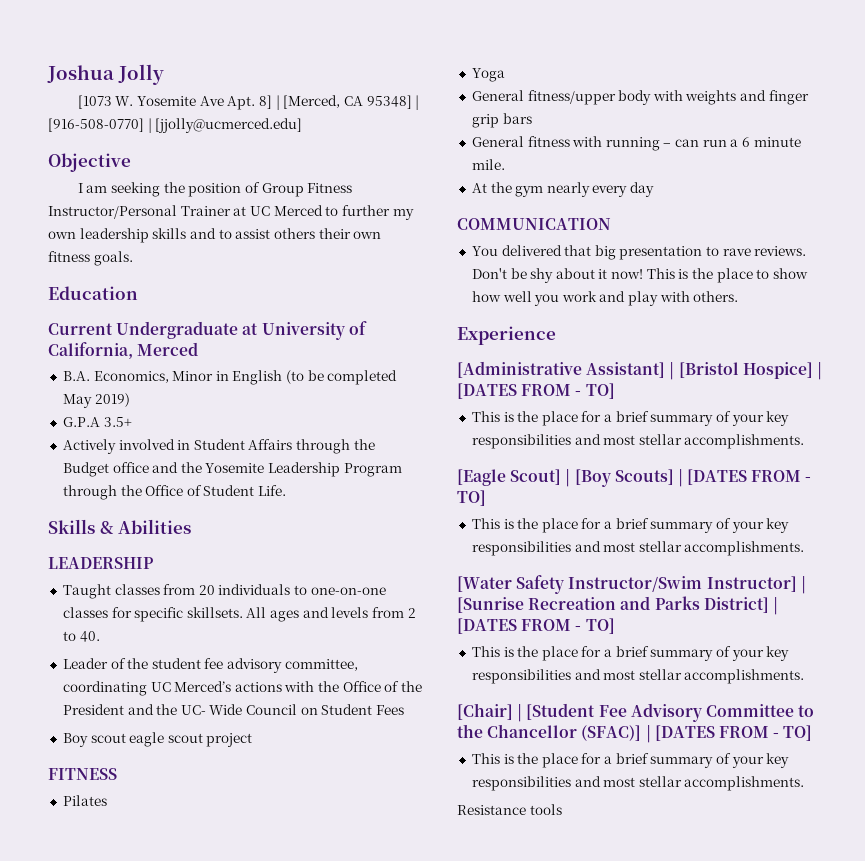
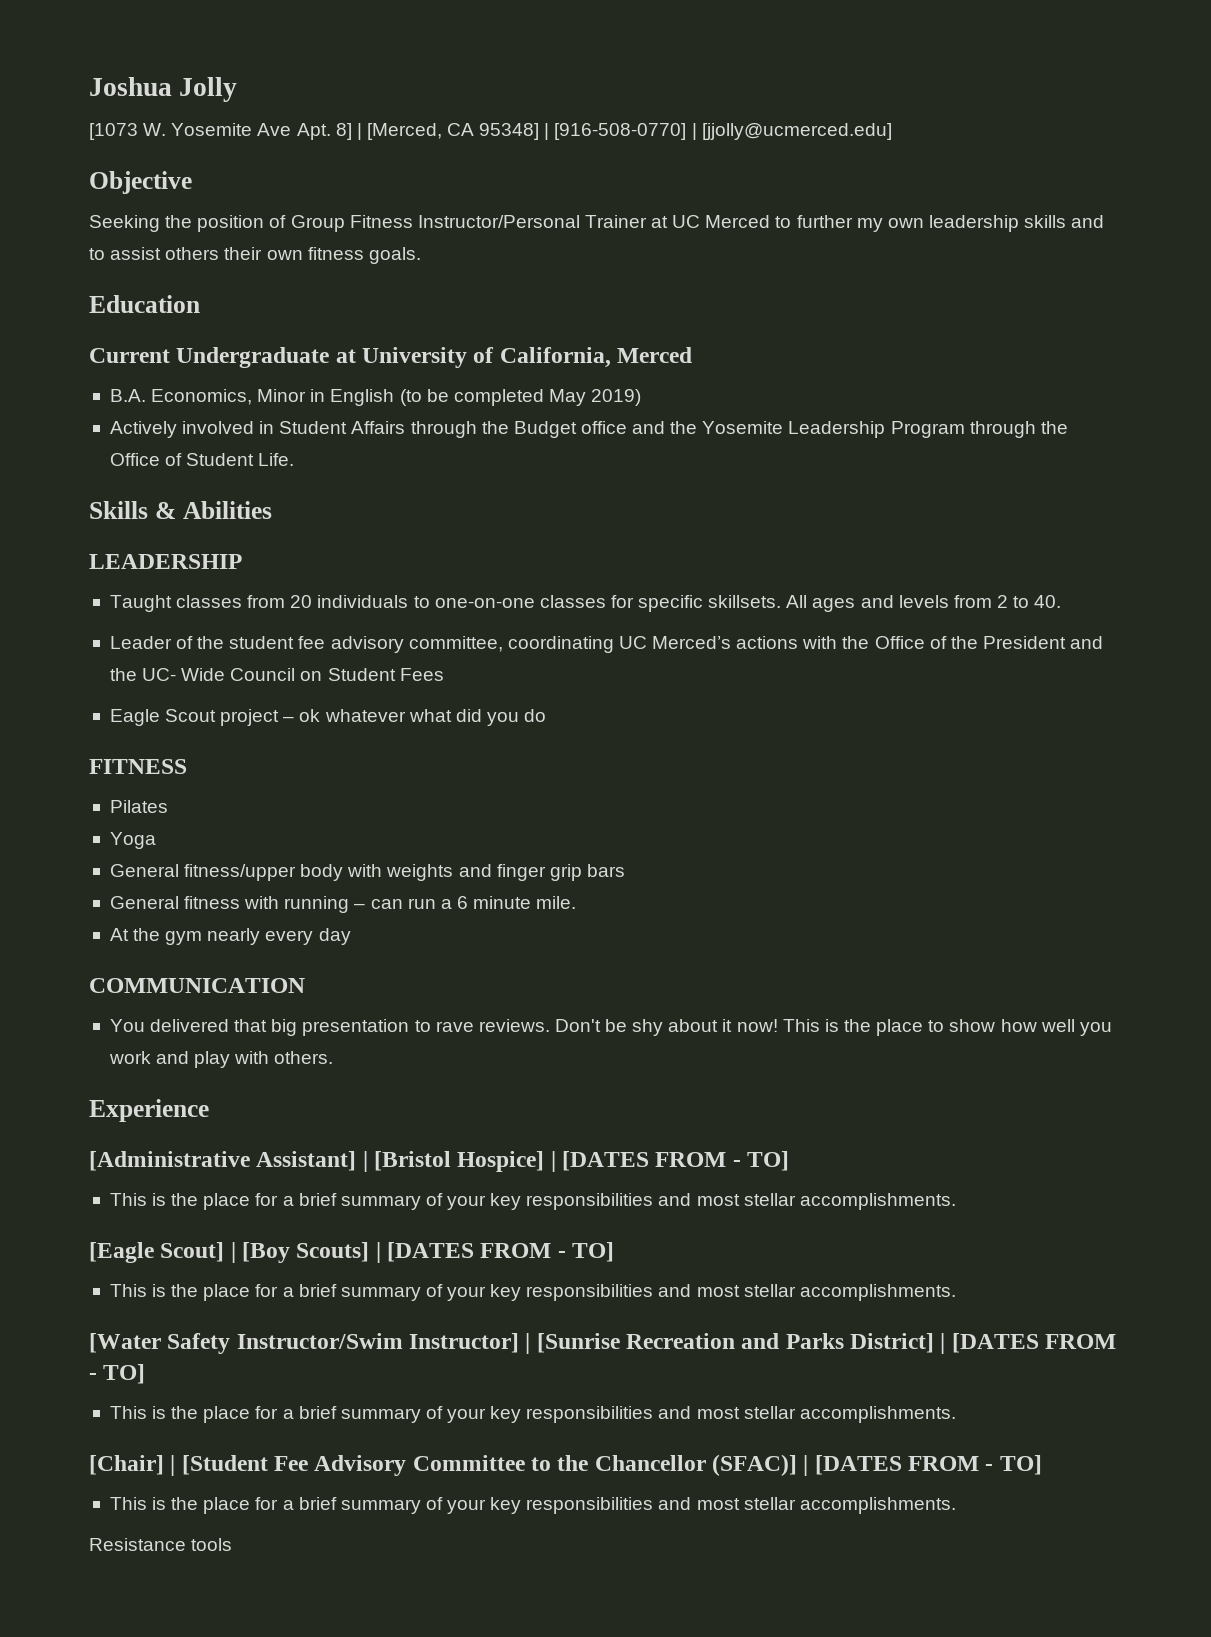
- I am seeking the position of Group Fitness Instructor/Personal Trainer at UC Merced to further my own leadership skills and to assist others their own fitness goals.
+ Seeking the position of Group Fitness Instructor/Personal Trainer at UC Merced to further my own leadership skills and to assist others their own fitness goals.
- G.P.A 3.5+
- Boy scout eagle scout project
+ Eagle Scout project – ok whatever what did you do

